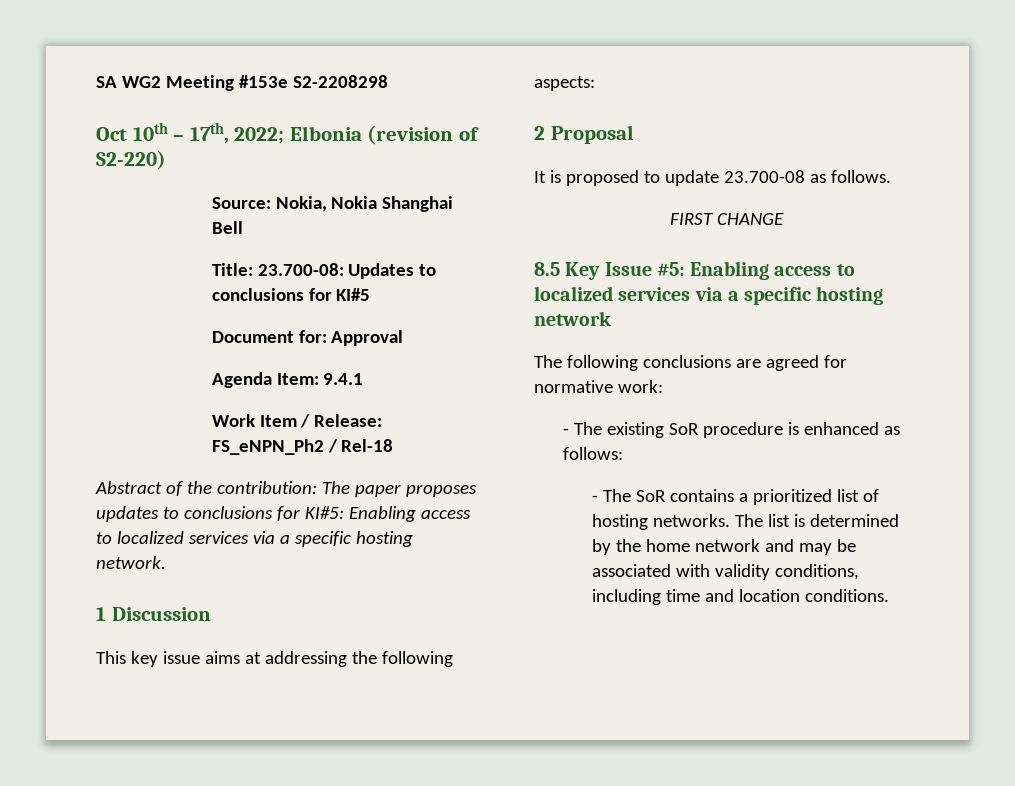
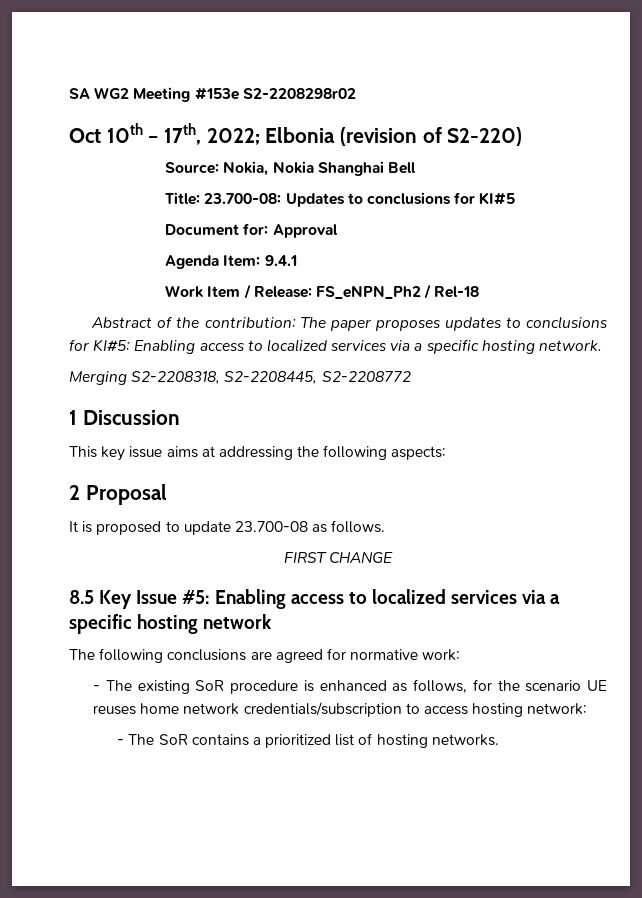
- SA WG2 Meeting #153e S2-2208298
+ SA WG2 Meeting #153e S2-2208298r02
+ Merging S2-2208318, S2-2208445, S2-2208772
- - The existing SoR procedure is enhanced as follows:
+ - The existing SoR procedure is enhanced as follows, for the scenario UE reuses home network credentials/subscription to access hosting network:
- The list is determined by the home network and may be associated with validity conditions, including time and location conditions.

